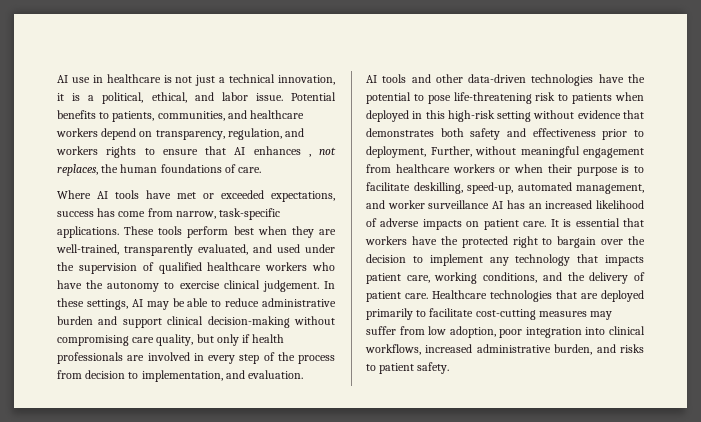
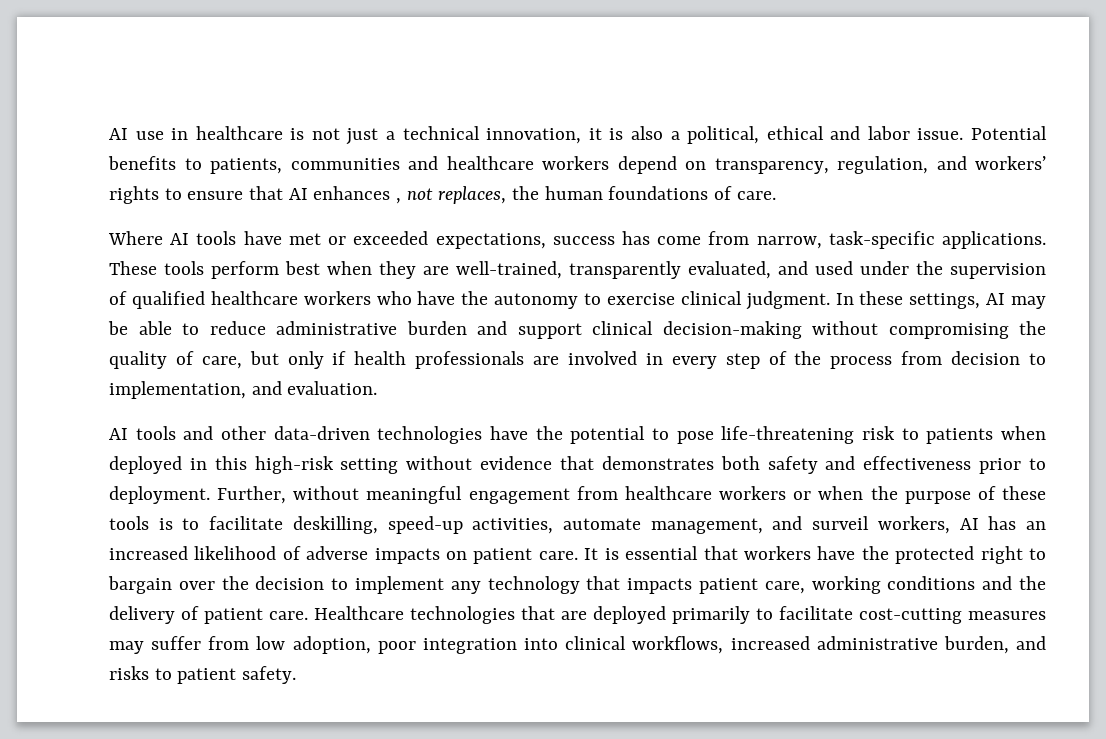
- AI use in healthcare is not just a technical innovation, it is a political, ethical, and labor issue.
+ AI use in healthcare is not just a technical innovation, it is also a political, ethical and labor issue.
- Potential benefits to patients, communities, and healthcare workers depend on transparency, regulation, and workers rights to ensure that AI enhances , not replaces, the human foundations of care.
+ Potential benefits to patients, communities and healthcare workers depend on transparency, regulation, and workers’ rights to ensure that AI enhances , not replaces, the human foundations of care.
- These tools perform best when they are well-trained, transparently evaluated, and used under the supervision of qualified healthcare workers who have the autonomy to exercise clinical judgement.
+ These tools perform best when they are well-trained, transparently evaluated, and used under the supervision of qualified healthcare workers who have the autonomy to exercise clinical judgment.
- In these settings, AI may be able to reduce administrative burden and support clinical decision-making without compromising care quality, but only if health professionals are involved in every step of the process from decision to implementation, and evaluation.
+ In these settings, AI may be able to reduce administrative burden and support clinical decision-making without compromising the quality of care, but only if health professionals are involved in every step of the process from decision to implementation, and evaluation.
- AI tools and other data-driven technologies have the potential to pose life-threatening risk to patients when deployed in this high-risk setting without evidence that demonstrates both safety and effectiveness prior to deployment, Further, without meaningful engagement from healthcare workers or when their purpose is to facilitate deskilling, speed-up, automated management, and worker surveillance AI has an increased likelihood of adverse impacts on patient care.
+ AI tools and other data-driven technologies have the potential to pose life-threatening risk to patients when deployed in this high-risk setting without evidence that demonstrates both safety and effectiveness prior to deployment. Further, without meaningful engagement from healthcare workers or when the purpose of these tools is to facilitate deskilling, speed-up activities, automate management, and surveil workers, AI has an increased likelihood of adverse impacts on patient care.
- It is essential that workers have the protected right to bargain over the decision to implement any technology that impacts patient care, working conditions, and the delivery of patient care.
+ It is essential that workers have the protected right to bargain over the decision to implement any technology that impacts patient care, working conditions and the delivery of patient care.

